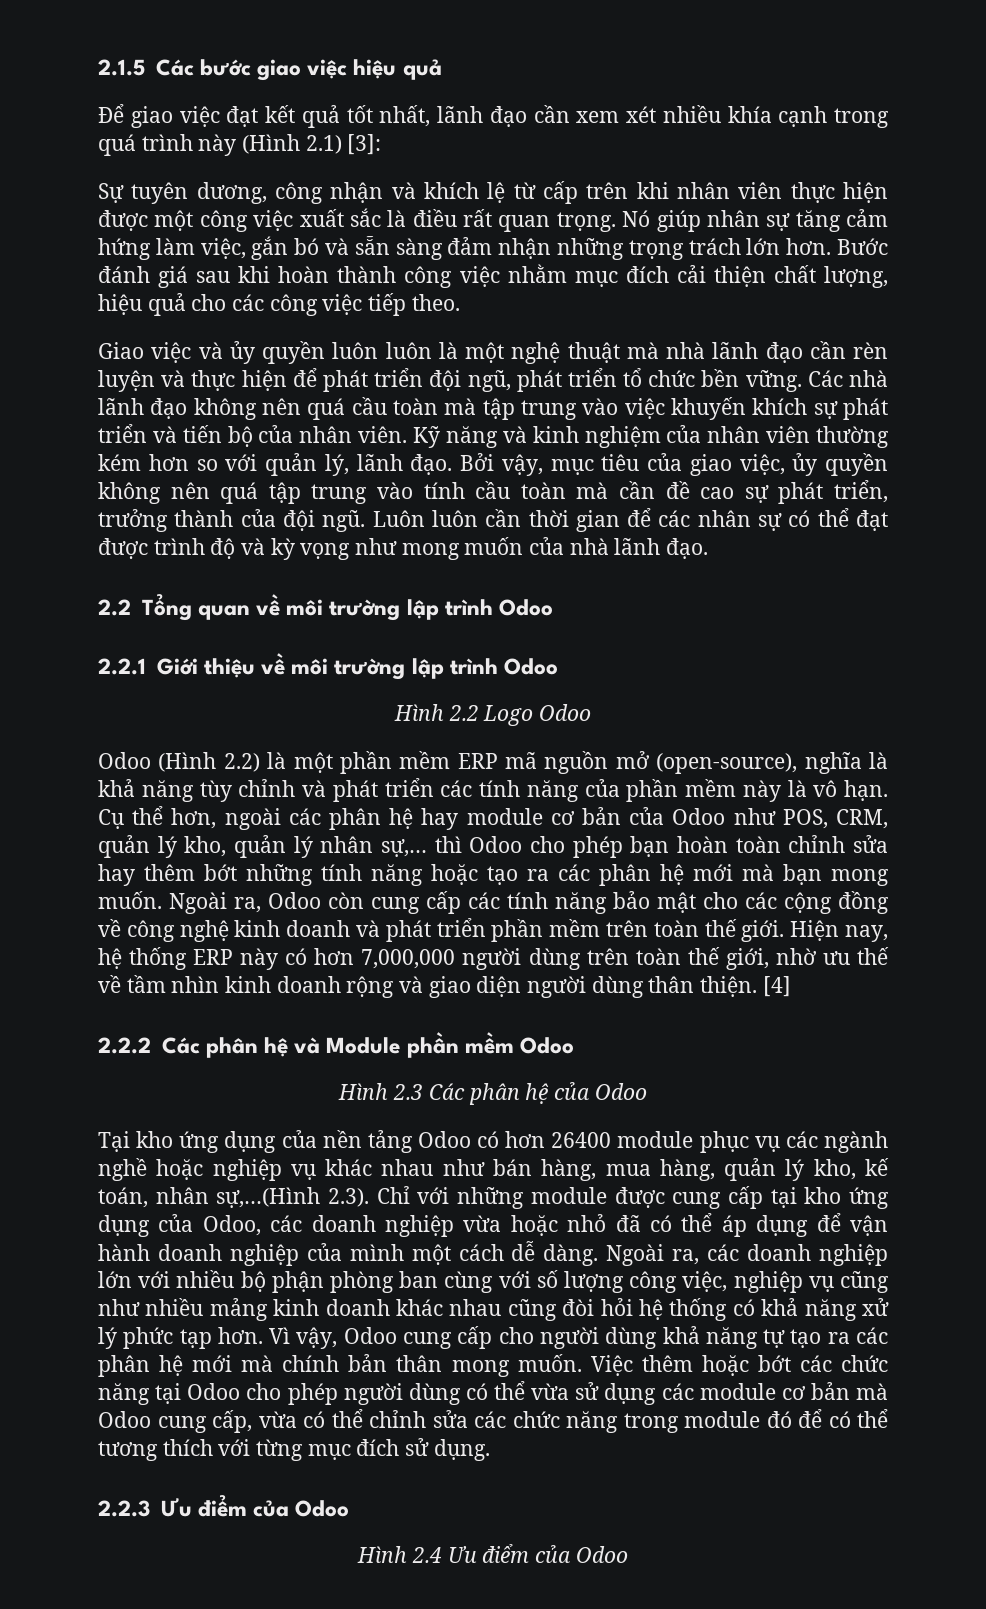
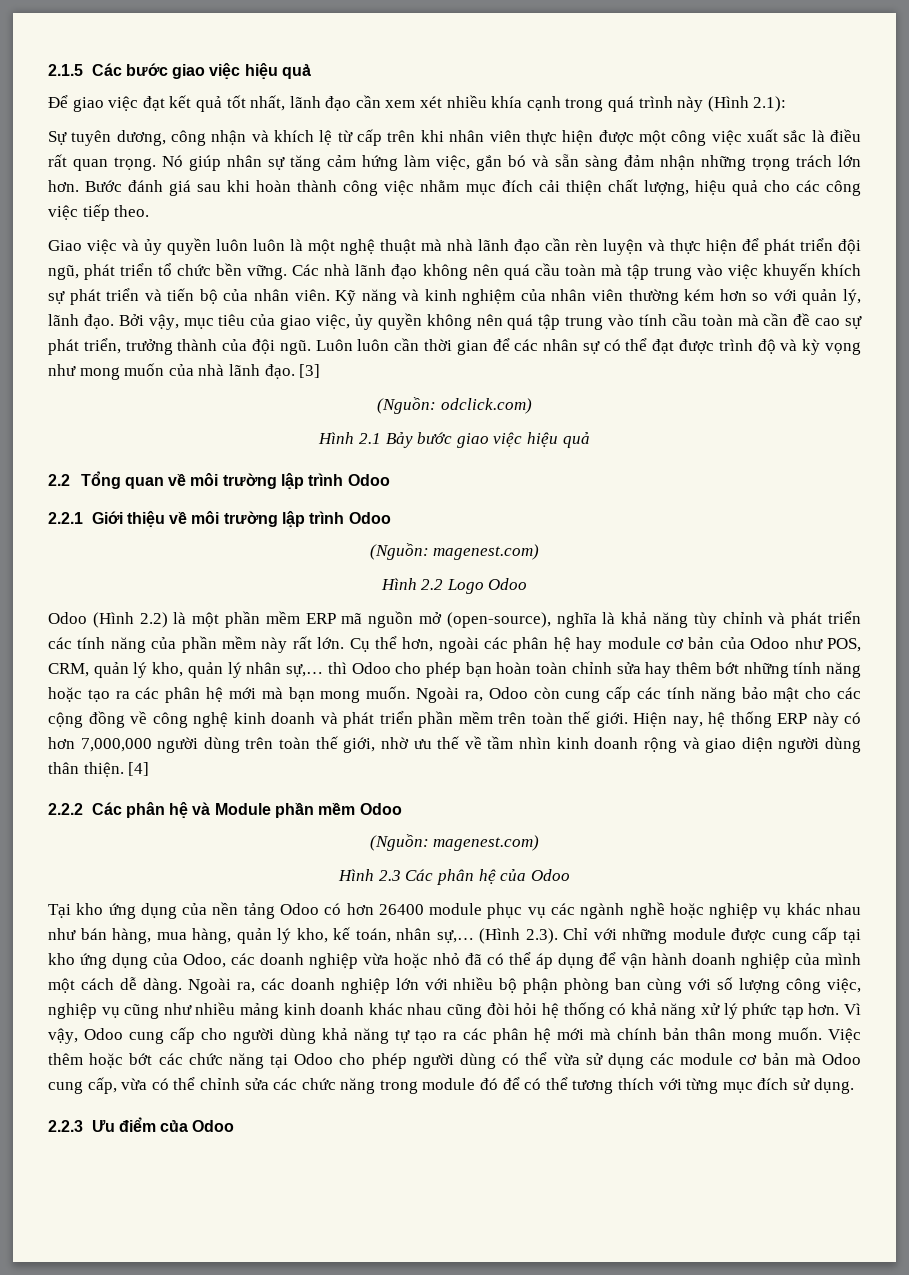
- Để giao việc đạt kết quả tốt nhất, lãnh đạo cần xem xét nhiều khía cạnh trong quá trình này (Hình 2.1) [3]:
+ Để giao việc đạt kết quả tốt nhất, lãnh đạo cần xem xét nhiều khía cạnh trong quá trình này (Hình 2.1):
+ [3]
+ (Nguồn: odclick.com)
+ Hình 2.1 Bảy bước giao việc hiệu quả
  2.2.1 Giới thiệu về môi trường lập trình Odoo
+ (Nguồn: magenest.com)
- Odoo (Hình 2.2) là một phần mềm ERP mã nguồn mở (open-source), nghĩa là khả năng tùy chỉnh và phát triển các tính năng của phần mềm này là vô hạn.
+ Odoo (Hình 2.2) là một phần mềm ERP mã nguồn mở (open-source), nghĩa là khả năng tùy chỉnh và phát triển các tính năng của phần mềm này rất lớn.
  2.2.2 Các phân hệ và Module phần mềm Odoo
+ (Nguồn: magenest.com)
- Tại kho ứng dụng của nền tảng Odoo có hơn 26400 module phục vụ các ngành nghề hoặc nghiệp vụ khác nhau như bán hàng, mua hàng, quản lý kho, kế toán, nhân sự,…(Hình 2.3). Chỉ với những module được cung cấp tại kho ứng dụng của Odoo, các doanh nghiệp vừa hoặc nhỏ đã có thể áp dụng để vận hành doanh nghiệp của mình một cách dễ dàng.
+ Tại kho ứng dụng của nền tảng Odoo có hơn 26400 module phục vụ các ngành nghề hoặc nghiệp vụ khác nhau như bán hàng, mua hàng, quản lý kho, kế toán, nhân sự,… (Hình 2.3). Chỉ với những module được cung cấp tại kho ứng dụng của Odoo, các doanh nghiệp vừa hoặc nhỏ đã có thể áp dụng để vận hành doanh nghiệp của mình một cách dễ dàng.
- Hình 2.4 Ưu điểm của Odoo

